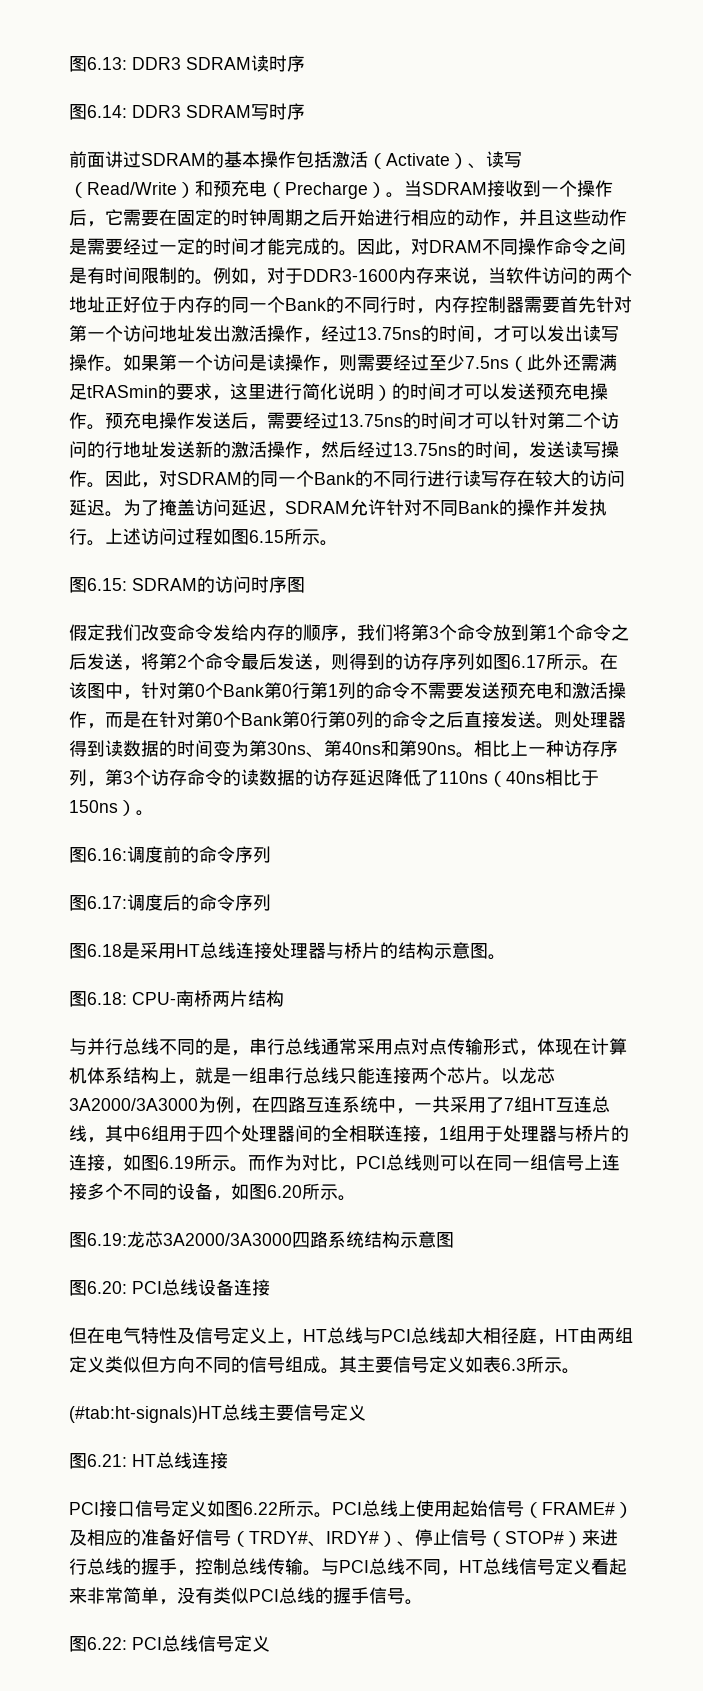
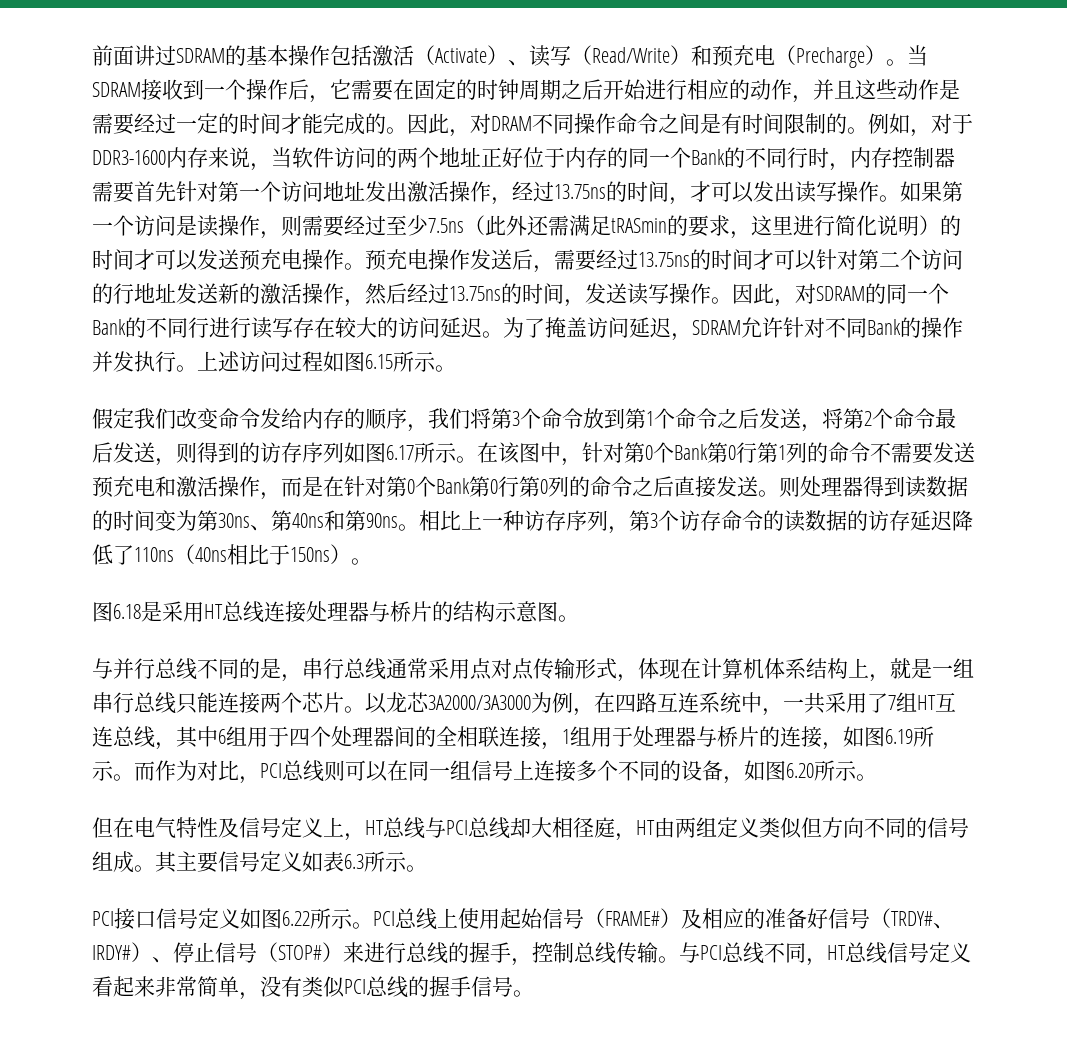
- 图6.13: DDR3 SDRAM读时序
- 图6.14: DDR3 SDRAM写时序
- 图6.15: SDRAM的访问时序图
- 图6.16:调度前的命令序列
- 图6.17:调度后的命令序列
- 图6.18: CPU-南桥两片结构
- 图6.19:龙芯3A2000/3A3000四路系统结构示意图
- 图6.20: PCI总线设备连接
- (#tab:ht-signals)HT总线主要信号定义
- 图6.21: HT总线连接
- 图6.22: PCI总线信号定义

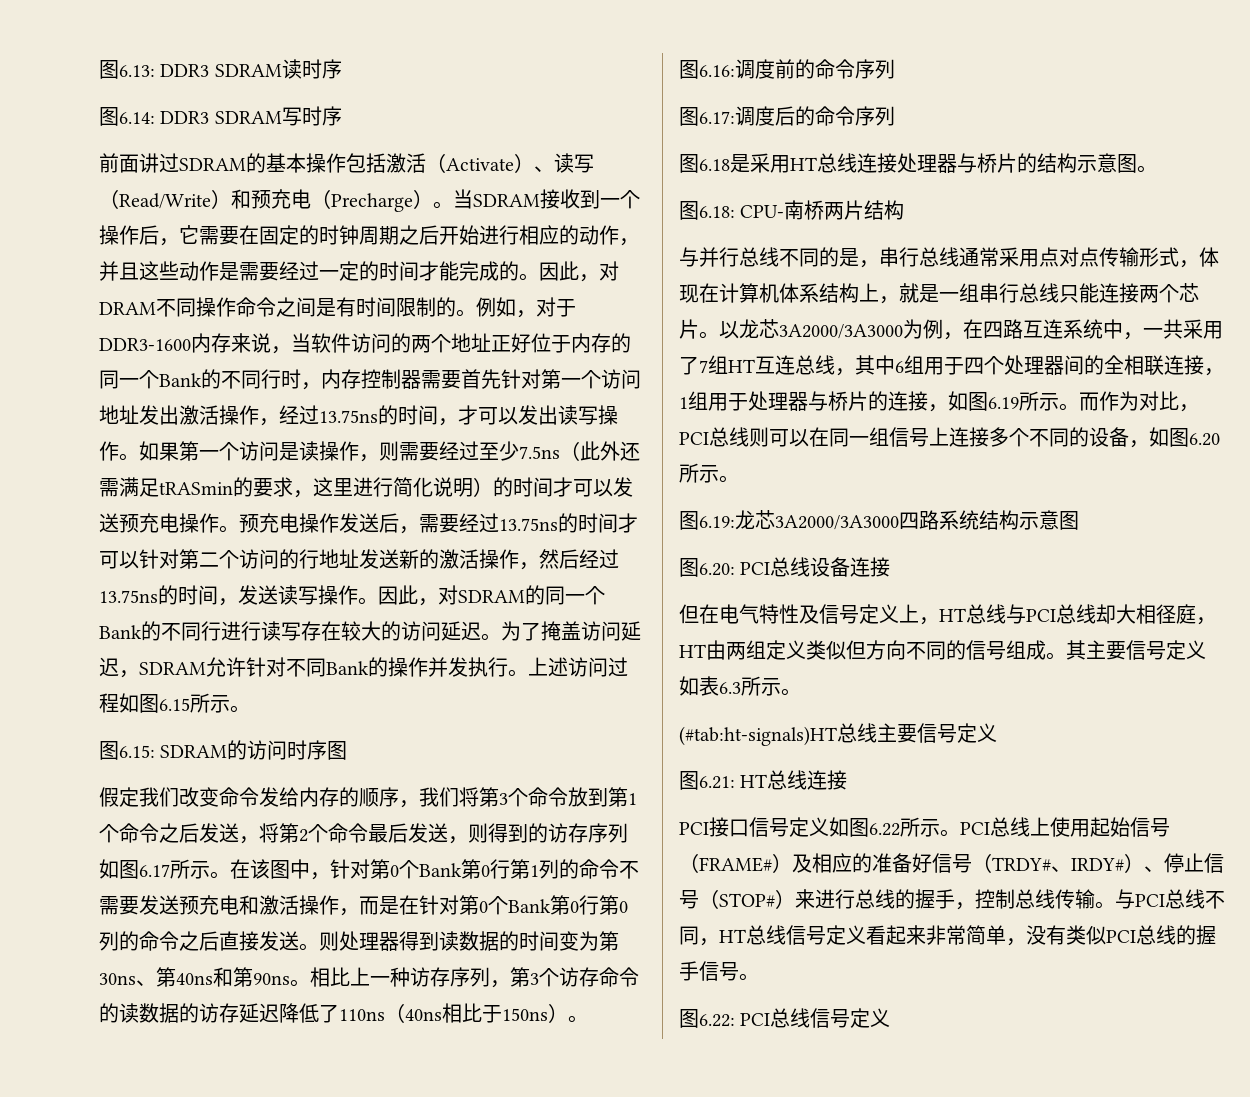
+ 图6.13: DDR3 SDRAM读时序
+ 图6.14: DDR3 SDRAM写时序
+ 图6.15: SDRAM的访问时序图
+ 图6.16:调度前的命令序列
+ 图6.17:调度后的命令序列
+ 图6.18: CPU-南桥两片结构
+ 图6.19:龙芯3A2000/3A3000四路系统结构示意图
+ 图6.20: PCI总线设备连接
+ (#tab:ht-signals)HT总线主要信号定义
+ 图6.21: HT总线连接
+ 图6.22: PCI总线信号定义

